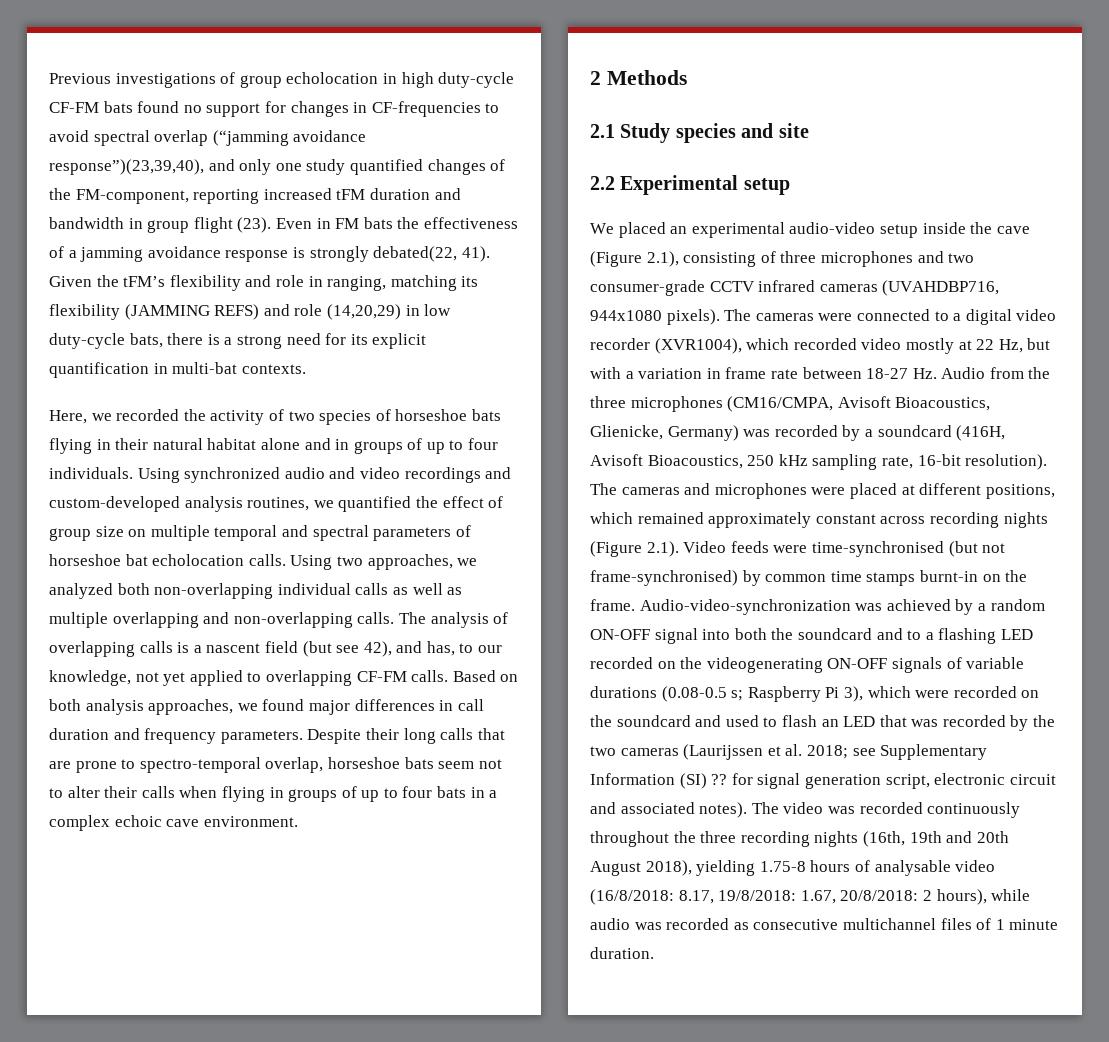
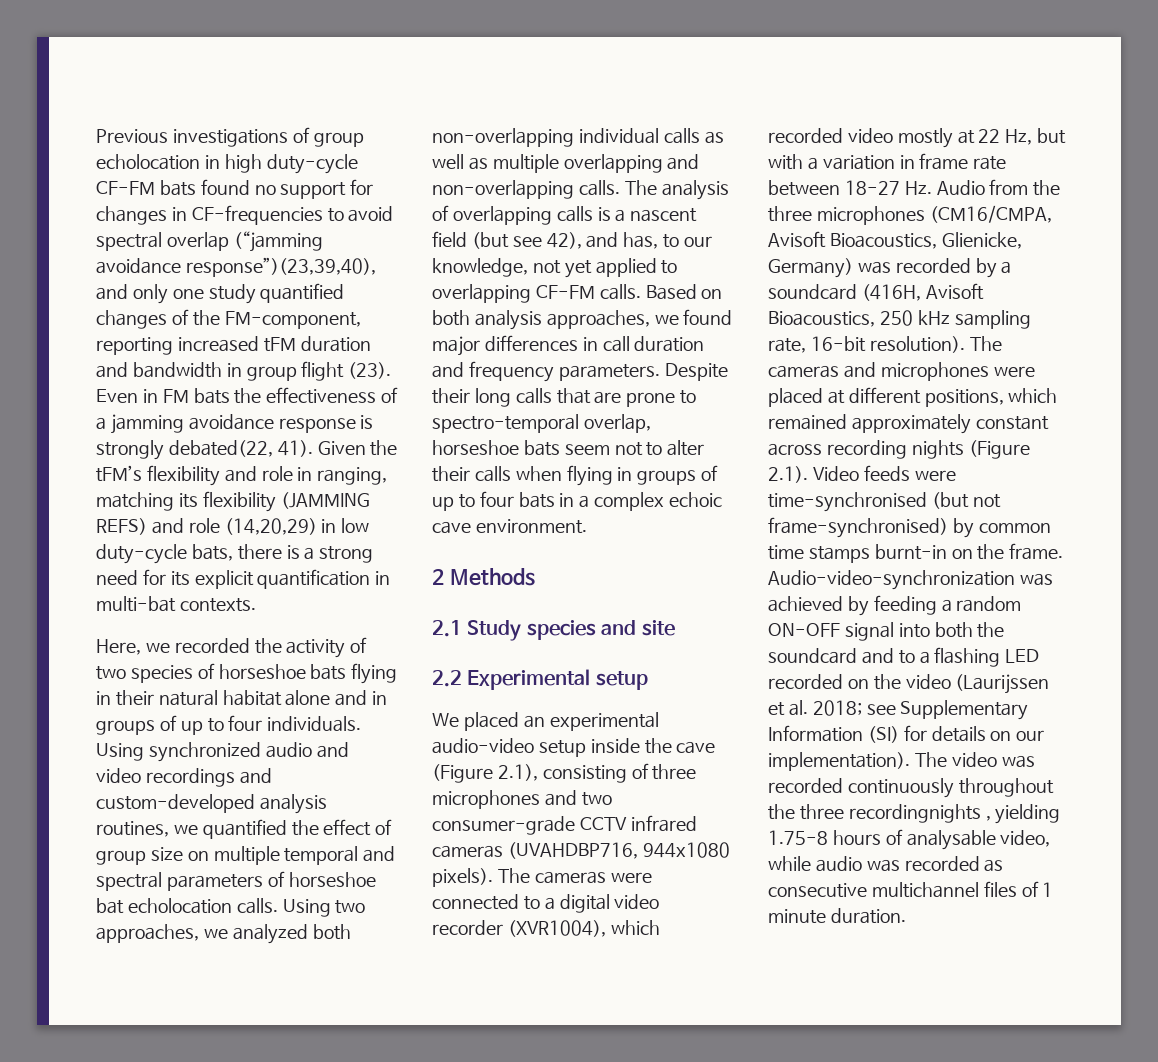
- Audio-video-synchronization was achieved by a random ON-OFF signal into both the soundcard and to a flashing LED recorded on the videogenerating ON-OFF signals of variable durations (0.08-0.5 s; Raspberry Pi 3), which were recorded on the soundcard and used to flash an LED that was recorded by the two cameras (Laurijssen et al. 2018; see Supplementary Information (SI) ?? for signal generation script, electronic circuit and associated notes).
+ Audio-video-synchronization was achieved by feeding a random ON-OFF signal into both the soundcard and to a flashing LED recorded on the video (Laurijssen et al. 2018; see Supplementary Information (SI) for details on our implementation).
- The video was recorded continuously throughout the three recording nights (16th, 19th and 20th August 2018), yielding 1.75-8 hours of analysable video (16/8/2018: 8.17, 19/8/2018: 1.67, 20/8/2018: 2 hours), while audio was recorded as consecutive multichannel files of 1 minute duration.
+ The video was recorded continuously throughout the three recordingnights , yielding 1.75-8 hours of analysable video, while audio was recorded as consecutive multichannel files of 1 minute duration.

